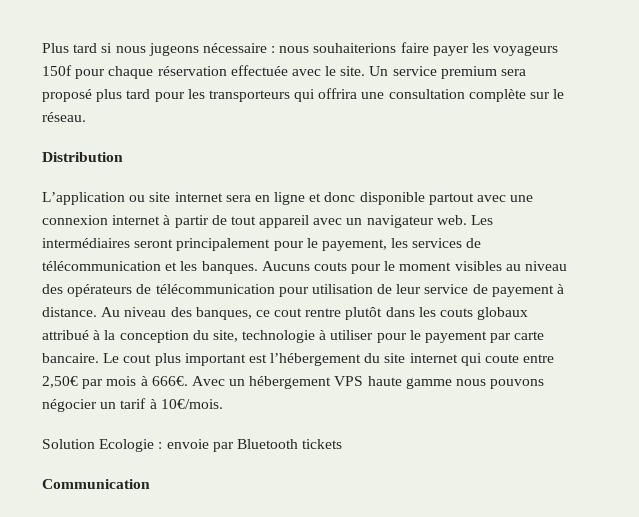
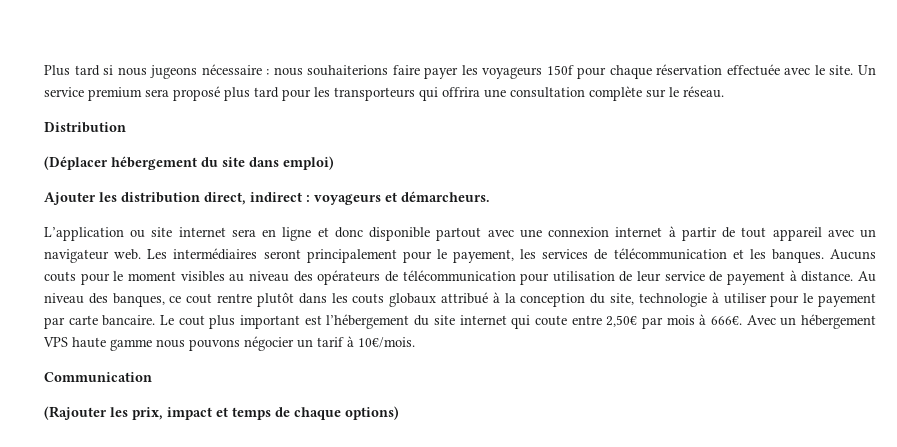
+ (Déplacer hébergement du site dans emploi)
+ Ajouter les distribution direct, indirect : voyageurs et démarcheurs.
- Solution Ecologie : envoie par Bluetooth tickets
  Communication
+ (Rajouter les prix, impact et temps de chaque options)

